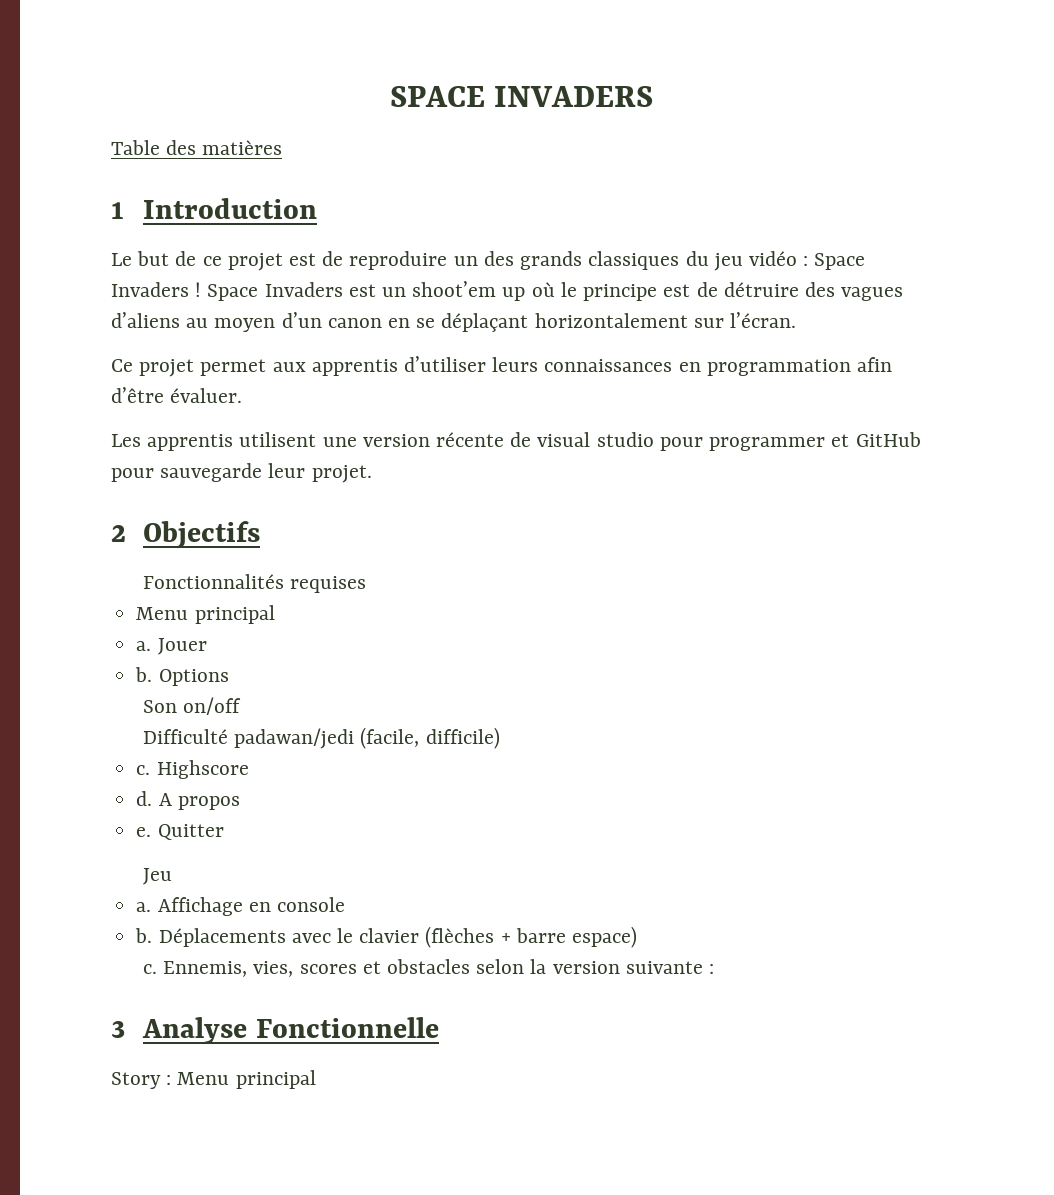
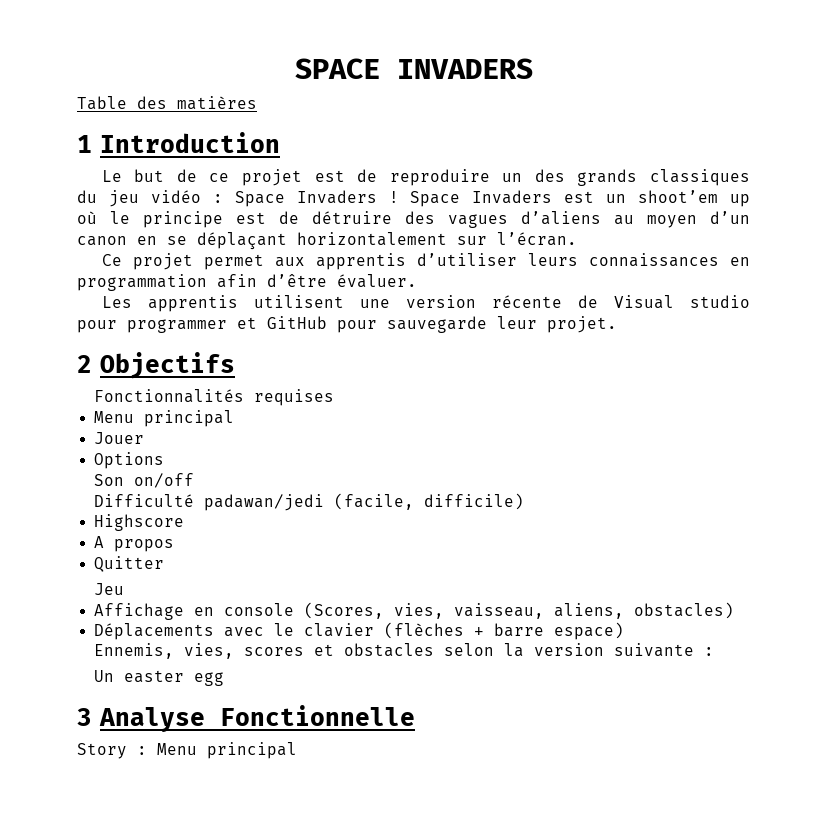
- Les apprentis utilisent une version récente de visual studio pour programmer et GitHub pour sauvegarde leur projet.
+ Les apprentis utilisent une version récente de Visual studio pour programmer et GitHub pour sauvegarde leur projet.
  Fonctionnalités requises
  Menu principal
- a. Jouer
- b. Options
+ Jouer
+ Options
  Difficulté padawan/jedi (facile, difficile)
- c. Highscore
+ Highscore
- d.
- e.
  Jeu
- a. Affichage en console
- b. Déplacements avec le clavier (flèches + barre espace)
- c. Ennemis, vies, scores et obstacles selon la version suivante :
+ Affichage en console (Scores, vies, vaisseau, aliens, obstacles)
+ Déplacements avec le clavier (flèches + barre espace)
+ Ennemis, vies, scores et obstacles selon la version suivante :
+ Un easter egg

